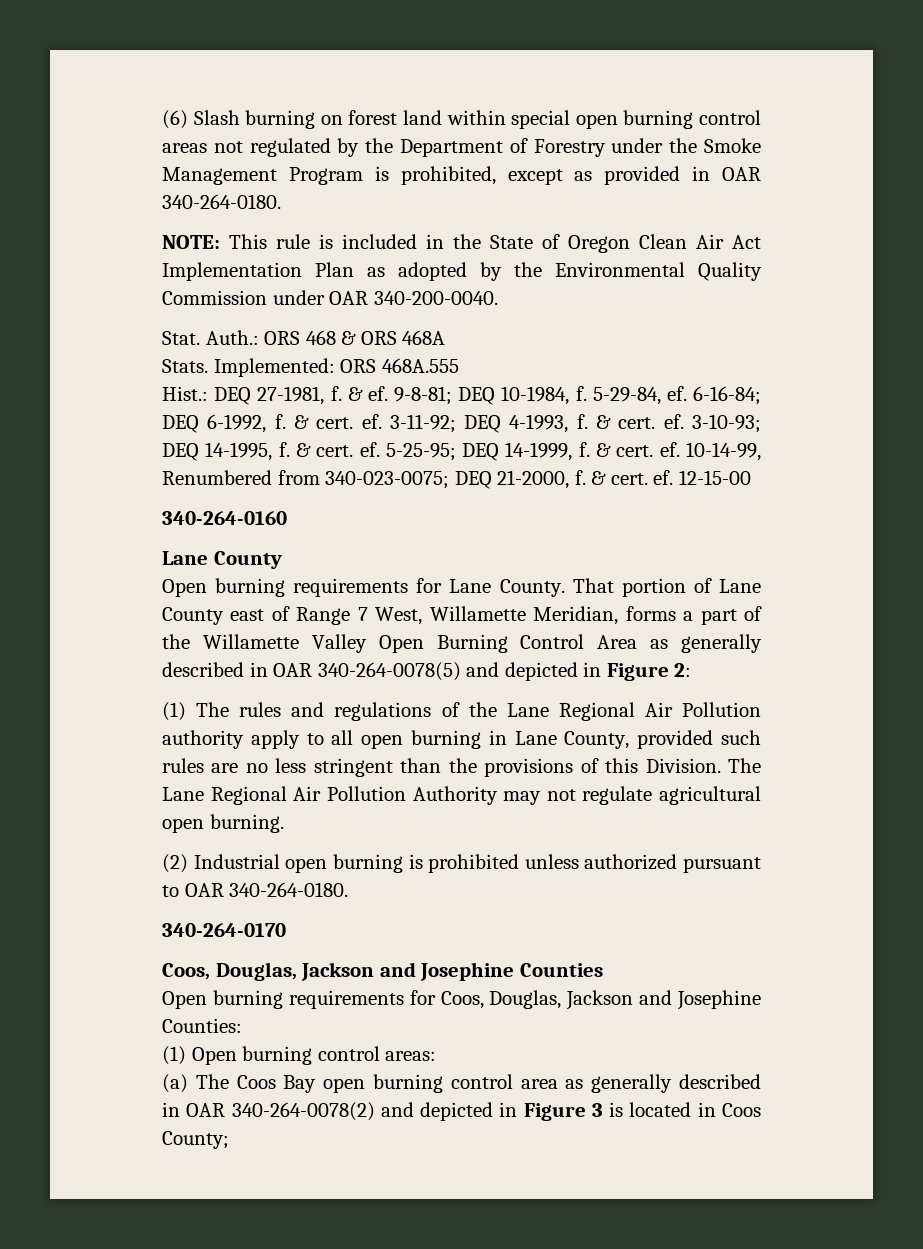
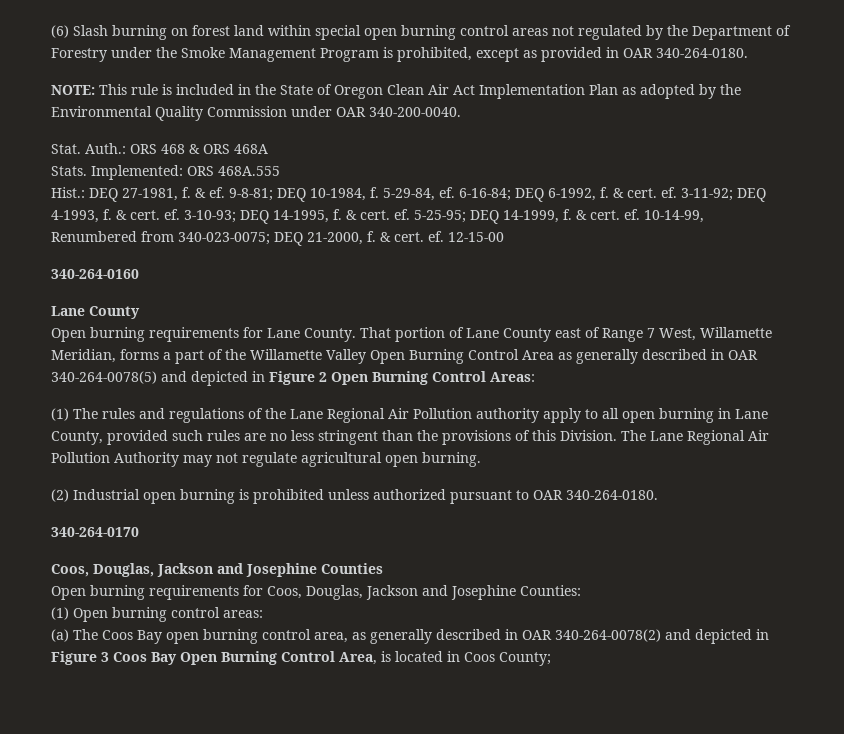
- That portion of Lane County east of Range 7 West, Willamette Meridian, forms a part of the Willamette Valley Open Burning Control Area as generally described in OAR 340-264-0078(5) and depicted in Figure 2:
+ That portion of Lane County east of Range 7 West, Willamette Meridian, forms a part of the Willamette Valley Open Burning Control Area as generally described in OAR 340-264-0078(5) and depicted in Figure 2 Open Burning Control Areas:
- (a) The Coos Bay open burning control area as generally described in OAR 340-264-0078(2) and depicted in Figure 3 is located in Coos County;
+ (a) The Coos Bay open burning control area, as generally described in OAR 340-264-0078(2) and depicted in Figure 3 Coos Bay Open Burning Control Area, is located in Coos County;

